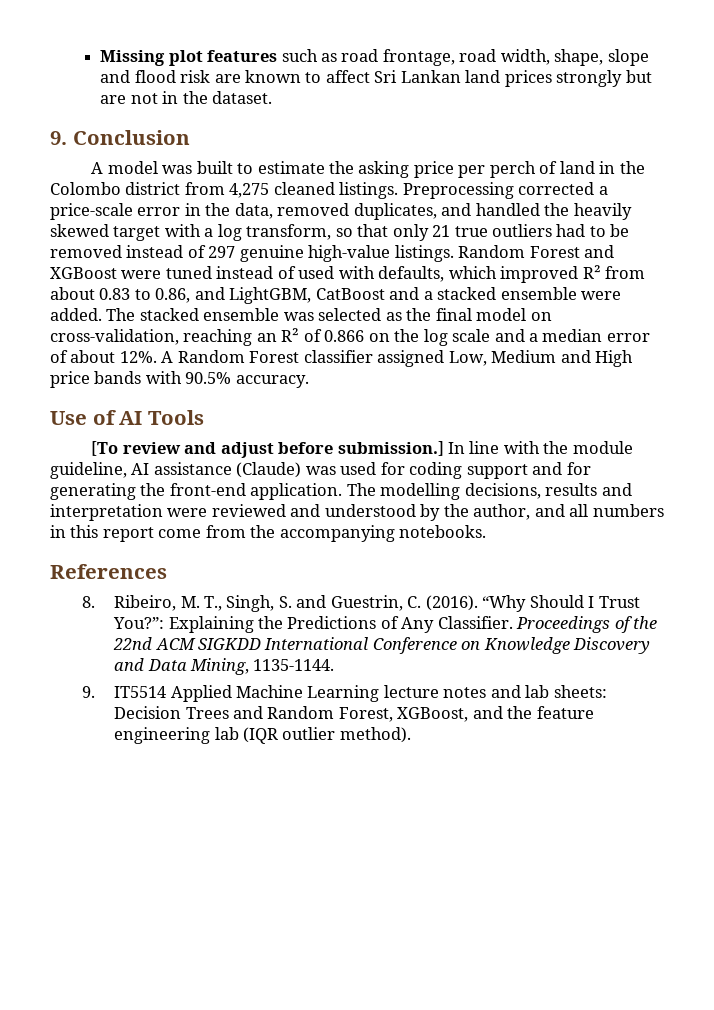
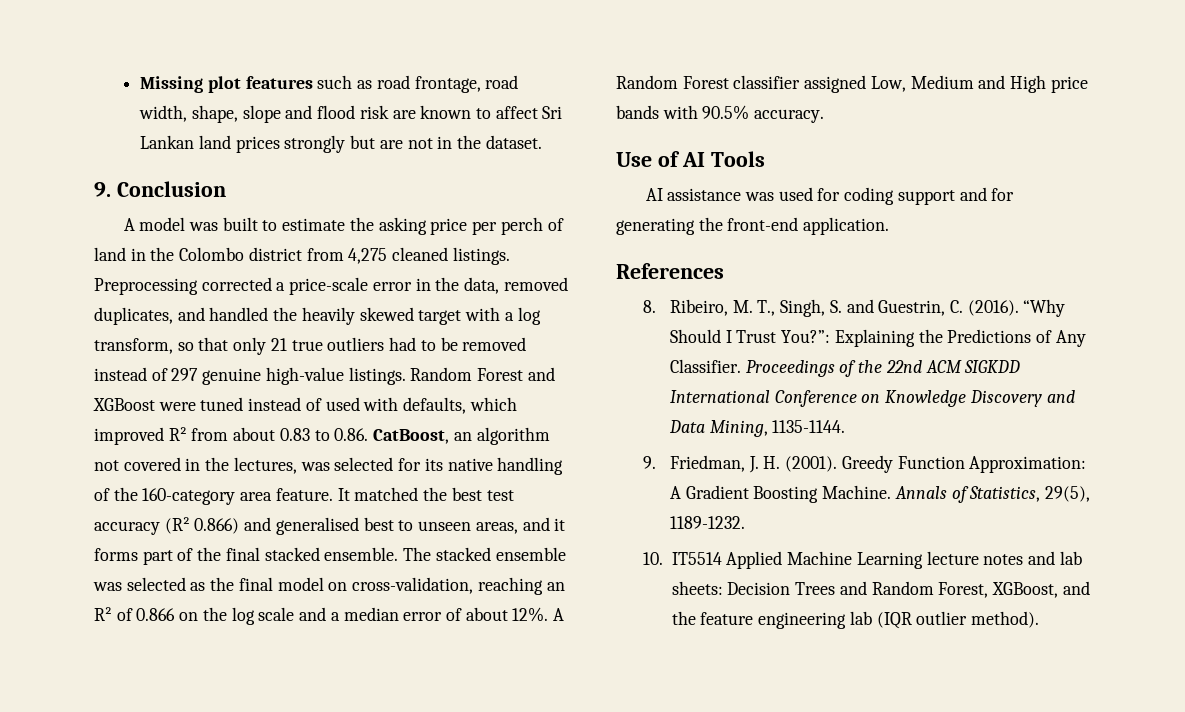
- Random Forest and XGBoost were tuned instead of used with defaults, which improved R² from about 0.83 to 0.86, and LightGBM, CatBoost and a stacked ensemble were added.
+ Random Forest and XGBoost were tuned instead of used with defaults, which improved R² from about 0.83 to 0.86. CatBoost, an algorithm not covered in the lectures, was selected for its native handling of the 160-category area feature. It matched the best test accuracy (R² 0.866) and generalised best to unseen areas, and it forms part of the final stacked ensemble.
- [To review and adjust before submission.] In line with the module guideline, AI assistance (Claude) was used for coding support and for generating the front-end application. The modelling decisions, results and interpretation were reviewed and understood by the author, and all numbers in this report come from the accompanying notebooks.
+ AI assistance was used for coding support and for generating the front-end application.
- 9. IT5514 Applied Machine Learning lecture notes and lab sheets: Decision Trees and Random Forest, XGBoost, and the feature engineering lab (IQR outlier method).
+ 9. Friedman, J. H. (2001). Greedy Function Approximation: A Gradient Boosting Machine. Annals of Statistics, 29(5), 1189-1232.
+ 10. IT5514 Applied Machine Learning lecture notes and lab sheets: Decision Trees and Random Forest, XGBoost, and the feature engineering lab (IQR outlier method).

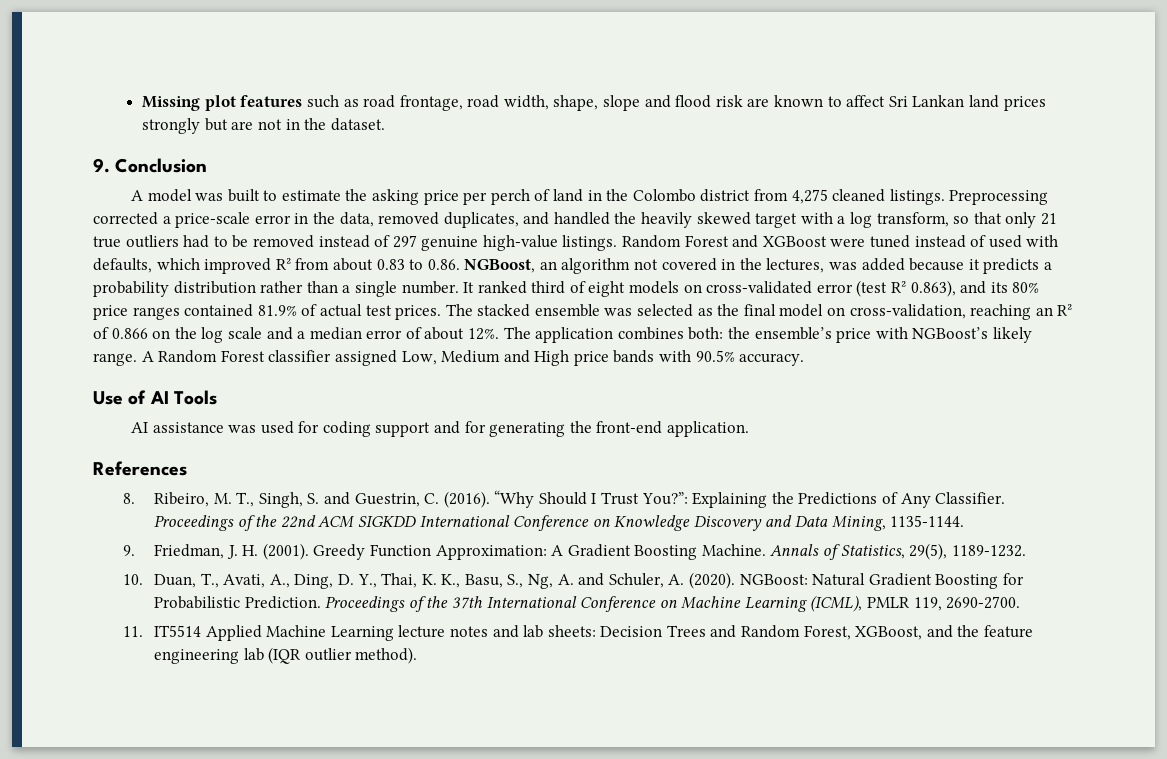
- Random Forest and XGBoost were tuned instead of used with defaults, which improved R² from about 0.83 to 0.86. CatBoost, an algorithm not covered in the lectures, was selected for its native handling of the 160-category area feature. It matched the best test accuracy (R² 0.866) and generalised best to unseen areas, and it forms part of the final stacked ensemble.
+ Random Forest and XGBoost were tuned instead of used with defaults, which improved R² from about 0.83 to 0.86. NGBoost, an algorithm not covered in the lectures, was added because it predicts a probability distribution rather than a single number. It ranked third of eight models on cross-validated error (test R² 0.863), and its 80% price ranges contained 81.9% of actual test prices.
+ The application combines both: the ensemble’s price with NGBoost’s likely range.
- 10. IT5514 Applied Machine Learning lecture notes and lab sheets: Decision Trees and Random Forest, XGBoost, and the feature engineering lab (IQR outlier method).
+ 10. Duan, T., Avati, A., Ding, D. Y., Thai, K. K., Basu, S., Ng, A. and Schuler, A. (2020). NGBoost: Natural Gradient Boosting for Probabilistic Prediction. Proceedings of the 37th International Conference on Machine Learning (ICML), PMLR 119, 2690-2700.
+ 11. IT5514 Applied Machine Learning lecture notes and lab sheets: Decision Trees and Random Forest, XGBoost, and the feature engineering lab (IQR outlier method).

